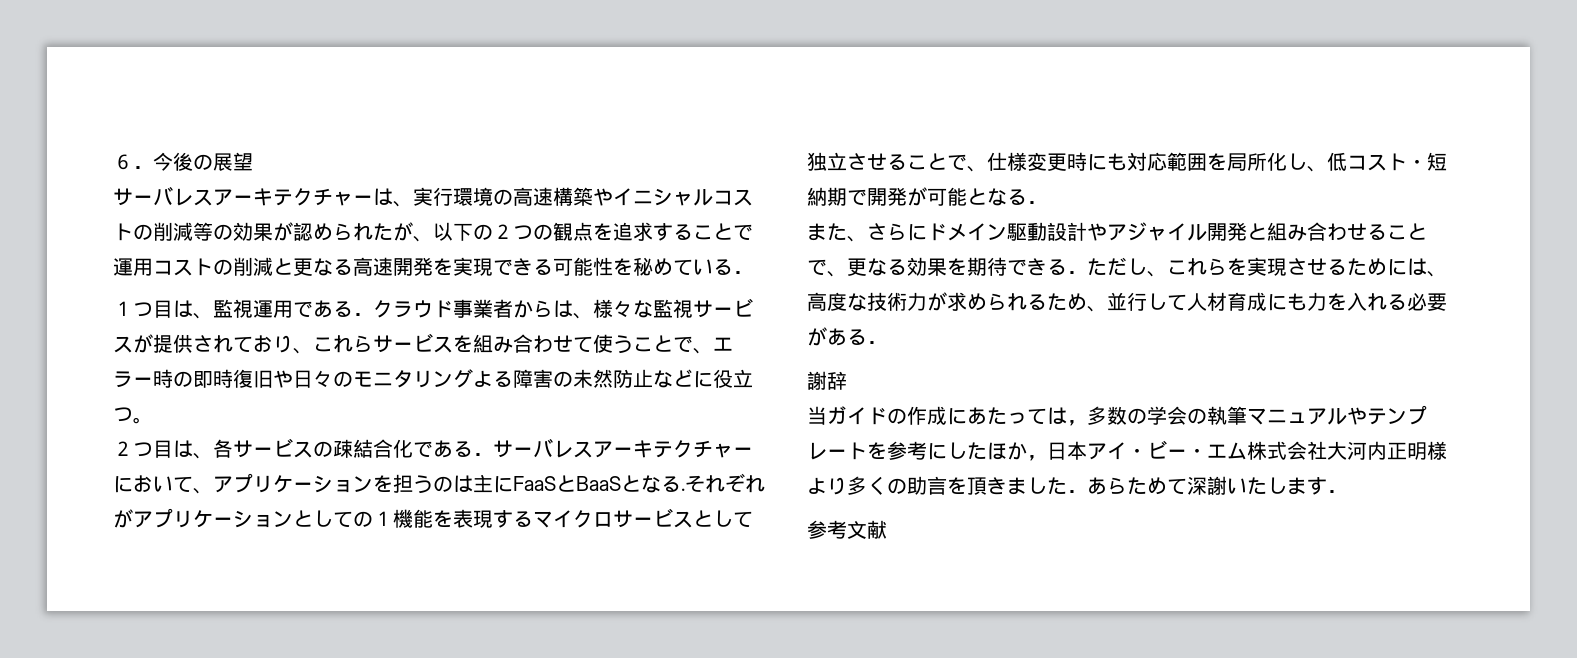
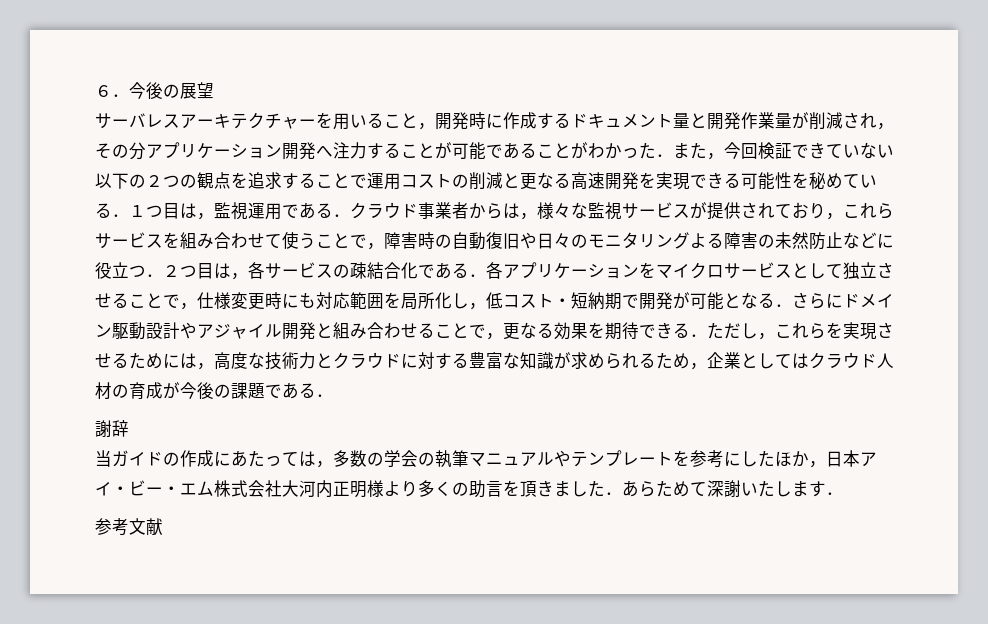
- サーバレスアーキテクチャーは、実行環境の高速構築やイニシャルコストの削減等の効果が認められたが、以下の２つの観点を追求することで運用コストの削減と更なる高速開発を実現できる可能性を秘めている．
- １つ目は、監視運用である．クラウド事業者からは、様々な監視サービスが提供されており、これらサービスを組み合わせて使うことで、エラー時の即時復旧や日々のモニタリングよる障害の未然防止などに役立つ。
- ２つ目は、各サービスの疎結合化である．サーバレスアーキテクチャーにおいて、アプリケーションを担うのは主にFaaSとBaaSとなる.それぞれがアプリケーションとしての１機能を表現するマイクロサービスとして独立させることで、仕様変更時にも対応範囲を局所化し、低コスト・短納期で開発が可能となる．
- また、さらにドメイン駆動設計やアジャイル開発と組み合わせることで、更なる効果を期待できる．ただし、これらを実現させるためには、高度な技術力が求められるため、並行して人材育成にも力を入れる必要がある．
+ サーバレスアーキテクチャーを用いること，開発時に作成するドキュメント量と開発作業量が削減され，その分アプリケーション開発へ注力することが可能であることがわかった．また，今回検証できていない以下の２つの観点を追求することで運用コストの削減と更なる高速開発を実現できる可能性を秘めている．１つ目は，監視運用である．クラウド事業者からは，様々な監視サービスが提供されており，これらサービスを組み合わせて使うことで，障害時の自動復旧や日々のモニタリングよる障害の未然防止などに役立つ．２つ目は，各サービスの疎結合化である．各アプリケーションをマイクロサービスとして独立させることで，仕様変更時にも対応範囲を局所化し，低コスト・短納期で開発が可能となる．さらにドメイン駆動設計やアジャイル開発と組み合わせることで，更なる効果を期待できる．ただし，これらを実現させるためには，高度な技術力とクラウドに対する豊富な知識が求められるため，企業としてはクラウド人材の育成が今後の課題である．

